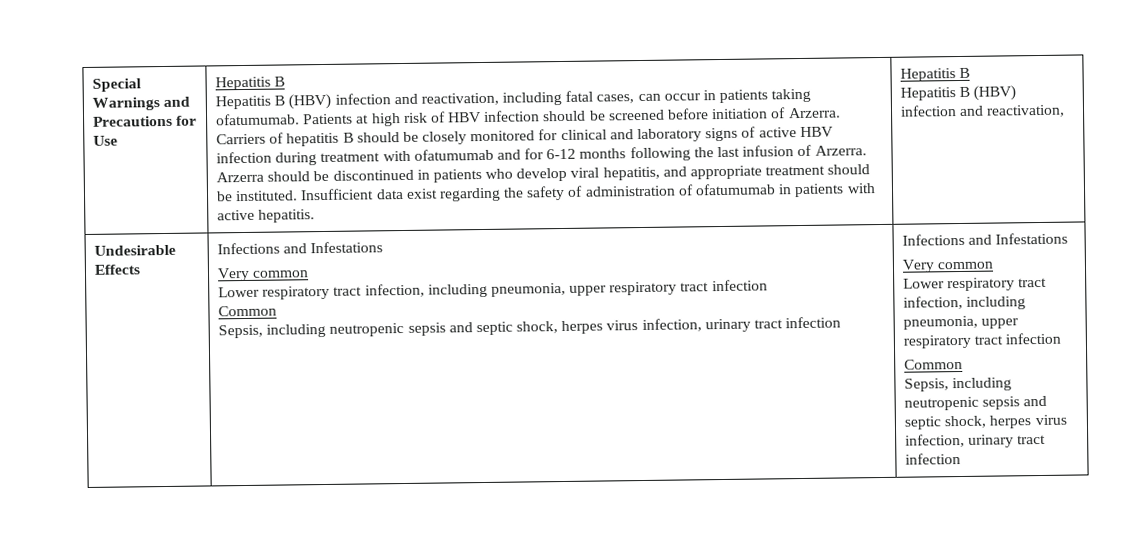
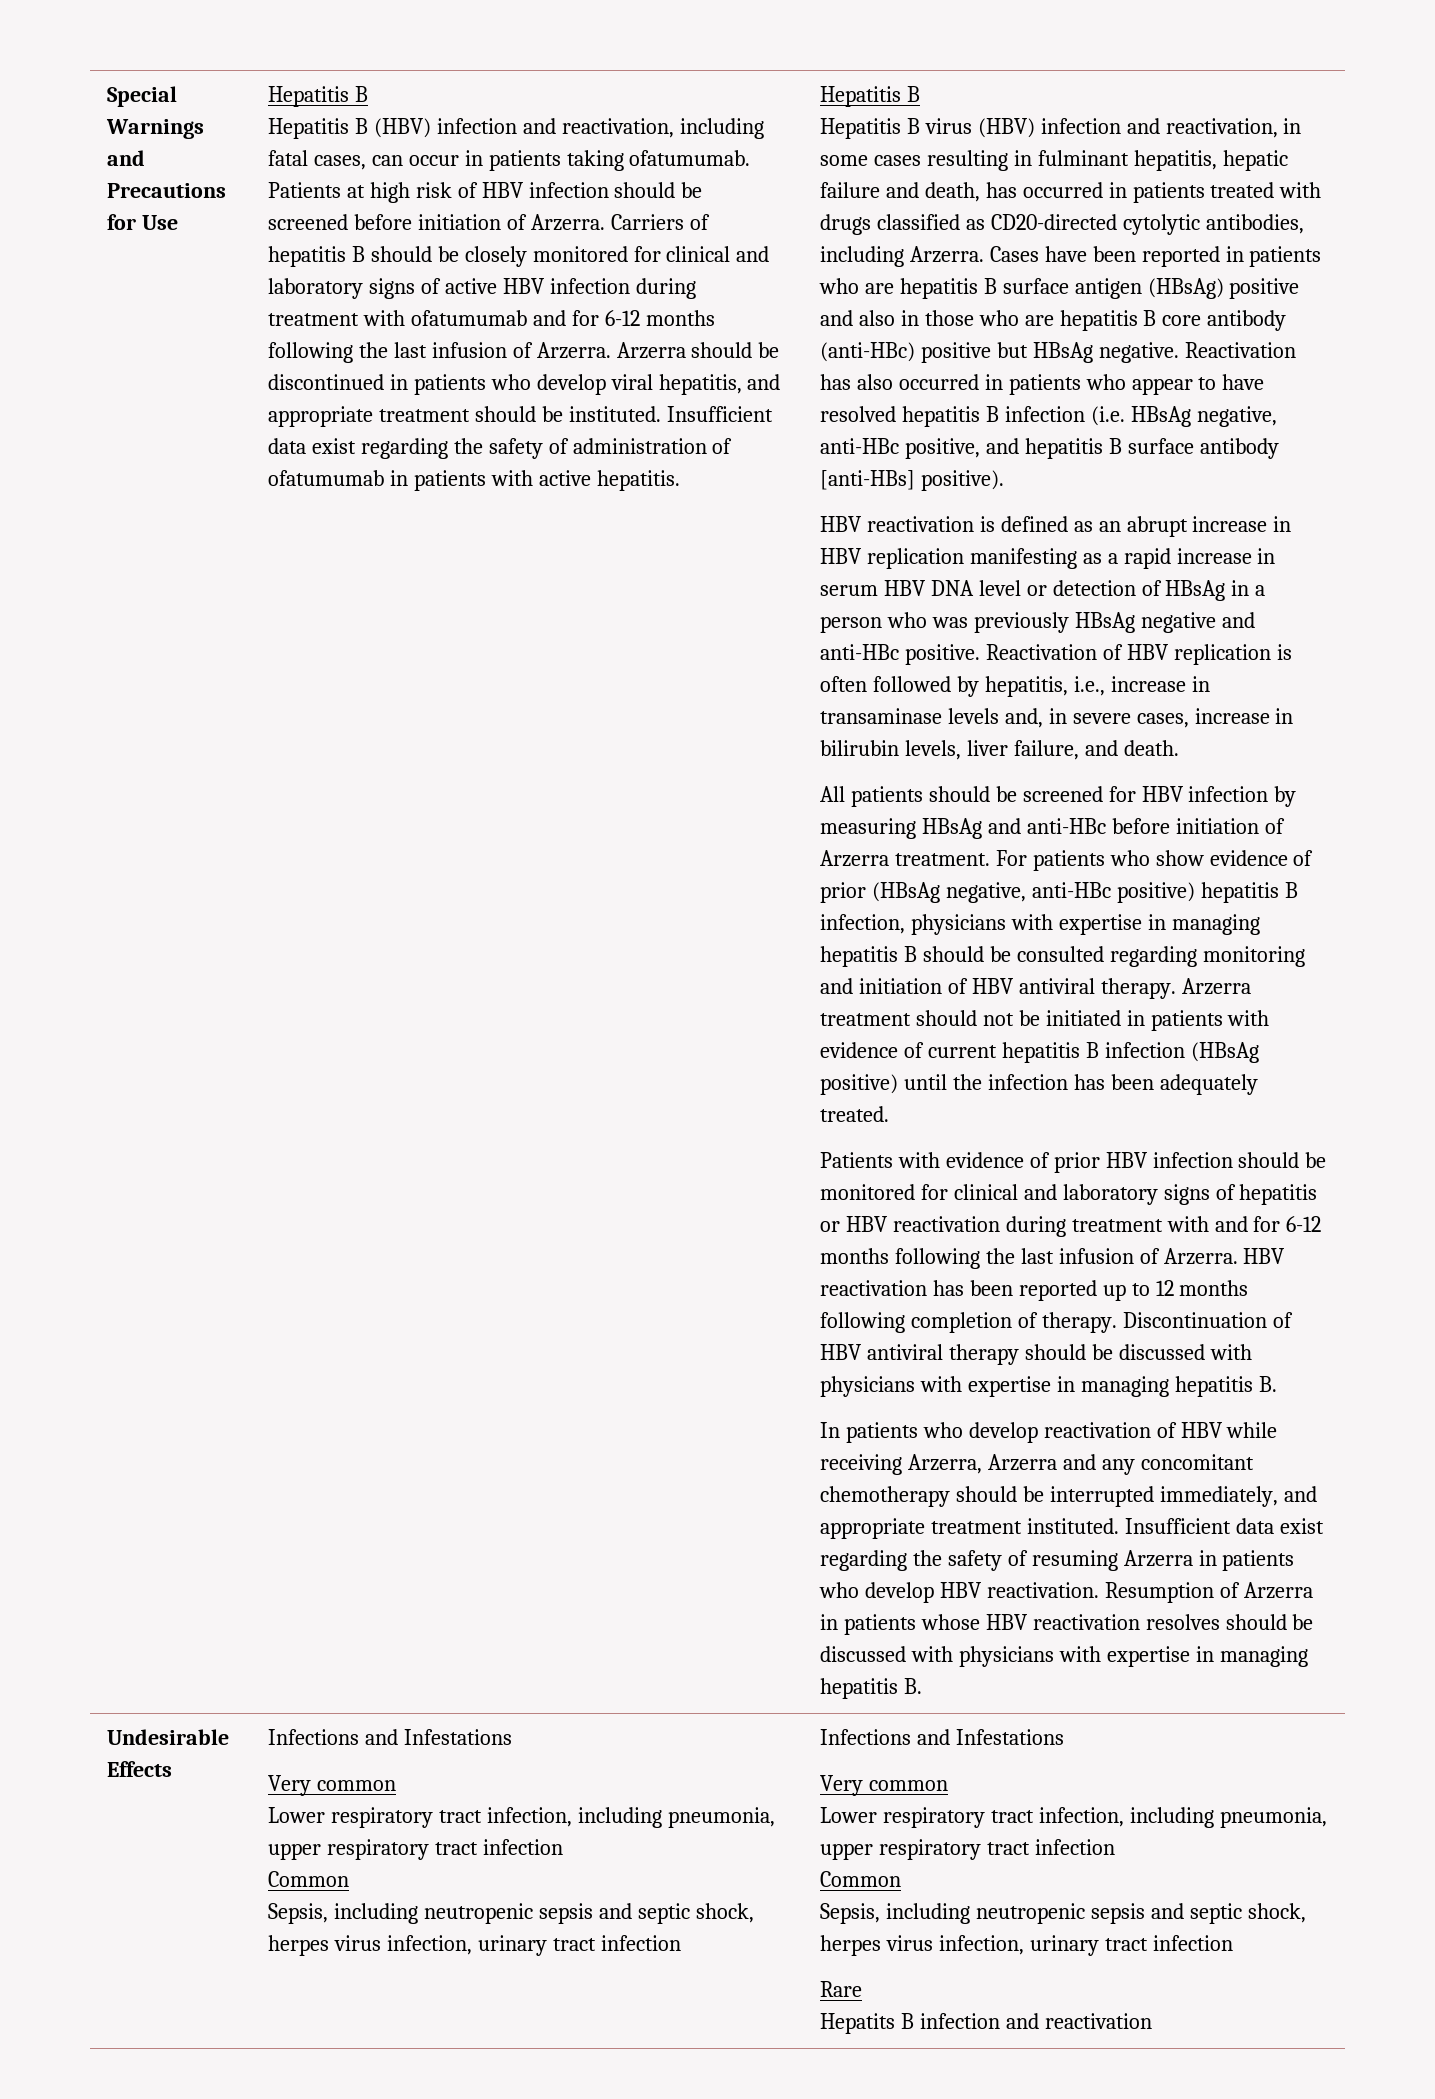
  Insufficient data exist regarding the safety of administration of ofatumumab in patients with active hepatitis. | Hepatitis B
- Hepatitis B (HBV) infection and reactivation,
+ Hepatitis B virus (HBV) infection and reactivation, in some cases resulting in fulminant hepatitis, hepatic failure and death, has occurred in patients treated with drugs classified as CD20-directed cytolytic antibodies, including Arzerra. Cases have been reported in patients who are hepatitis B surface antigen (HBsAg) positive and also in those who are hepatitis B core antibody (anti-HBc) positive but HBsAg negative. Reactivation has also occurred in patients who appear to have resolved hepatitis B infection (i.e. HBsAg negative, anti-HBc positive, and hepatitis B surface antibody [anti-HBs] positive).
+ HBV reactivation is defined as an abrupt increase in HBV replication manifesting as a rapid increase in serum HBV DNA level or detection of HBsAg in a person who was previously HBsAg negative and anti-HBc positive. Reactivation of HBV replication is often followed by hepatitis, i.e., increase in transaminase levels and, in severe cases, increase in bilirubin levels, liver failure, and death.
+ All patients should be screened for HBV infection by measuring HBsAg and anti-HBc before initiation of Arzerra treatment. For patients who show evidence of prior (HBsAg negative, anti-HBc positive) hepatitis B infection, physicians with expertise in managing hepatitis B should be consulted regarding monitoring and initiation of HBV antiviral therapy. Arzerra treatment should not be initiated in patients with evidence of current hepatitis B infection (HBsAg positive) until the infection has been adequately treated.
+ Patients with evidence of prior HBV infection should be monitored for clinical and laboratory signs of hepatitis or HBV reactivation during treatment with and for 6-12 months following the last infusion of Arzerra. HBV reactivation has been reported up to 12 months following completion of therapy. Discontinuation of HBV antiviral therapy should be discussed with physicians with expertise in managing hepatitis B.
+ In patients who develop reactivation of HBV while receiving Arzerra, Arzerra and any concomitant chemotherapy should be interrupted immediately, and appropriate treatment instituted. Insufficient data exist regarding the safety of resuming Arzerra in patients who develop HBV reactivation. Resumption of Arzerra in patients whose HBV reactivation resolves should be discussed with physicians with expertise in managing hepatitis B.
+ Rare
+ Hepatits B infection and reactivation

